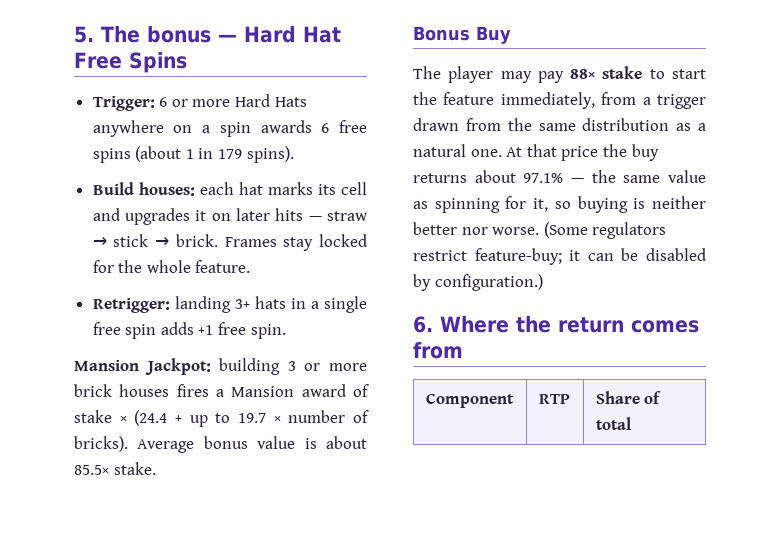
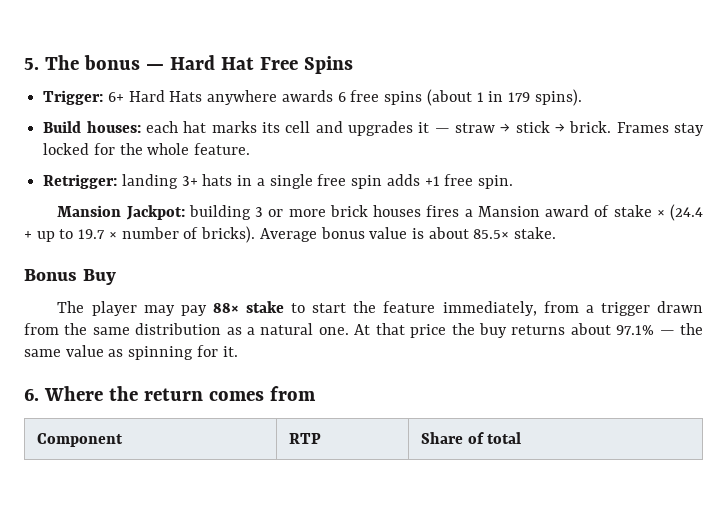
- Trigger: 6 or more Hard Hats anywhere on a spin awards 6 free spins (about 1 in 179 spins).
+ Trigger: 6+ Hard Hats anywhere awards 6 free spins (about 1 in 179 spins).
- Build houses: each hat marks its cell and upgrades it on later hits — straw → stick → brick.
+ Build houses: each hat marks its cell and upgrades it — straw → stick → brick.
- At that price the buy returns about 97.1% — the same value as spinning for it, so buying is neither better nor worse. (Some regulators restrict feature-buy; it can be disabled by configuration.)
+ At that price the buy returns about 97.1% — the same value as spinning for it.

